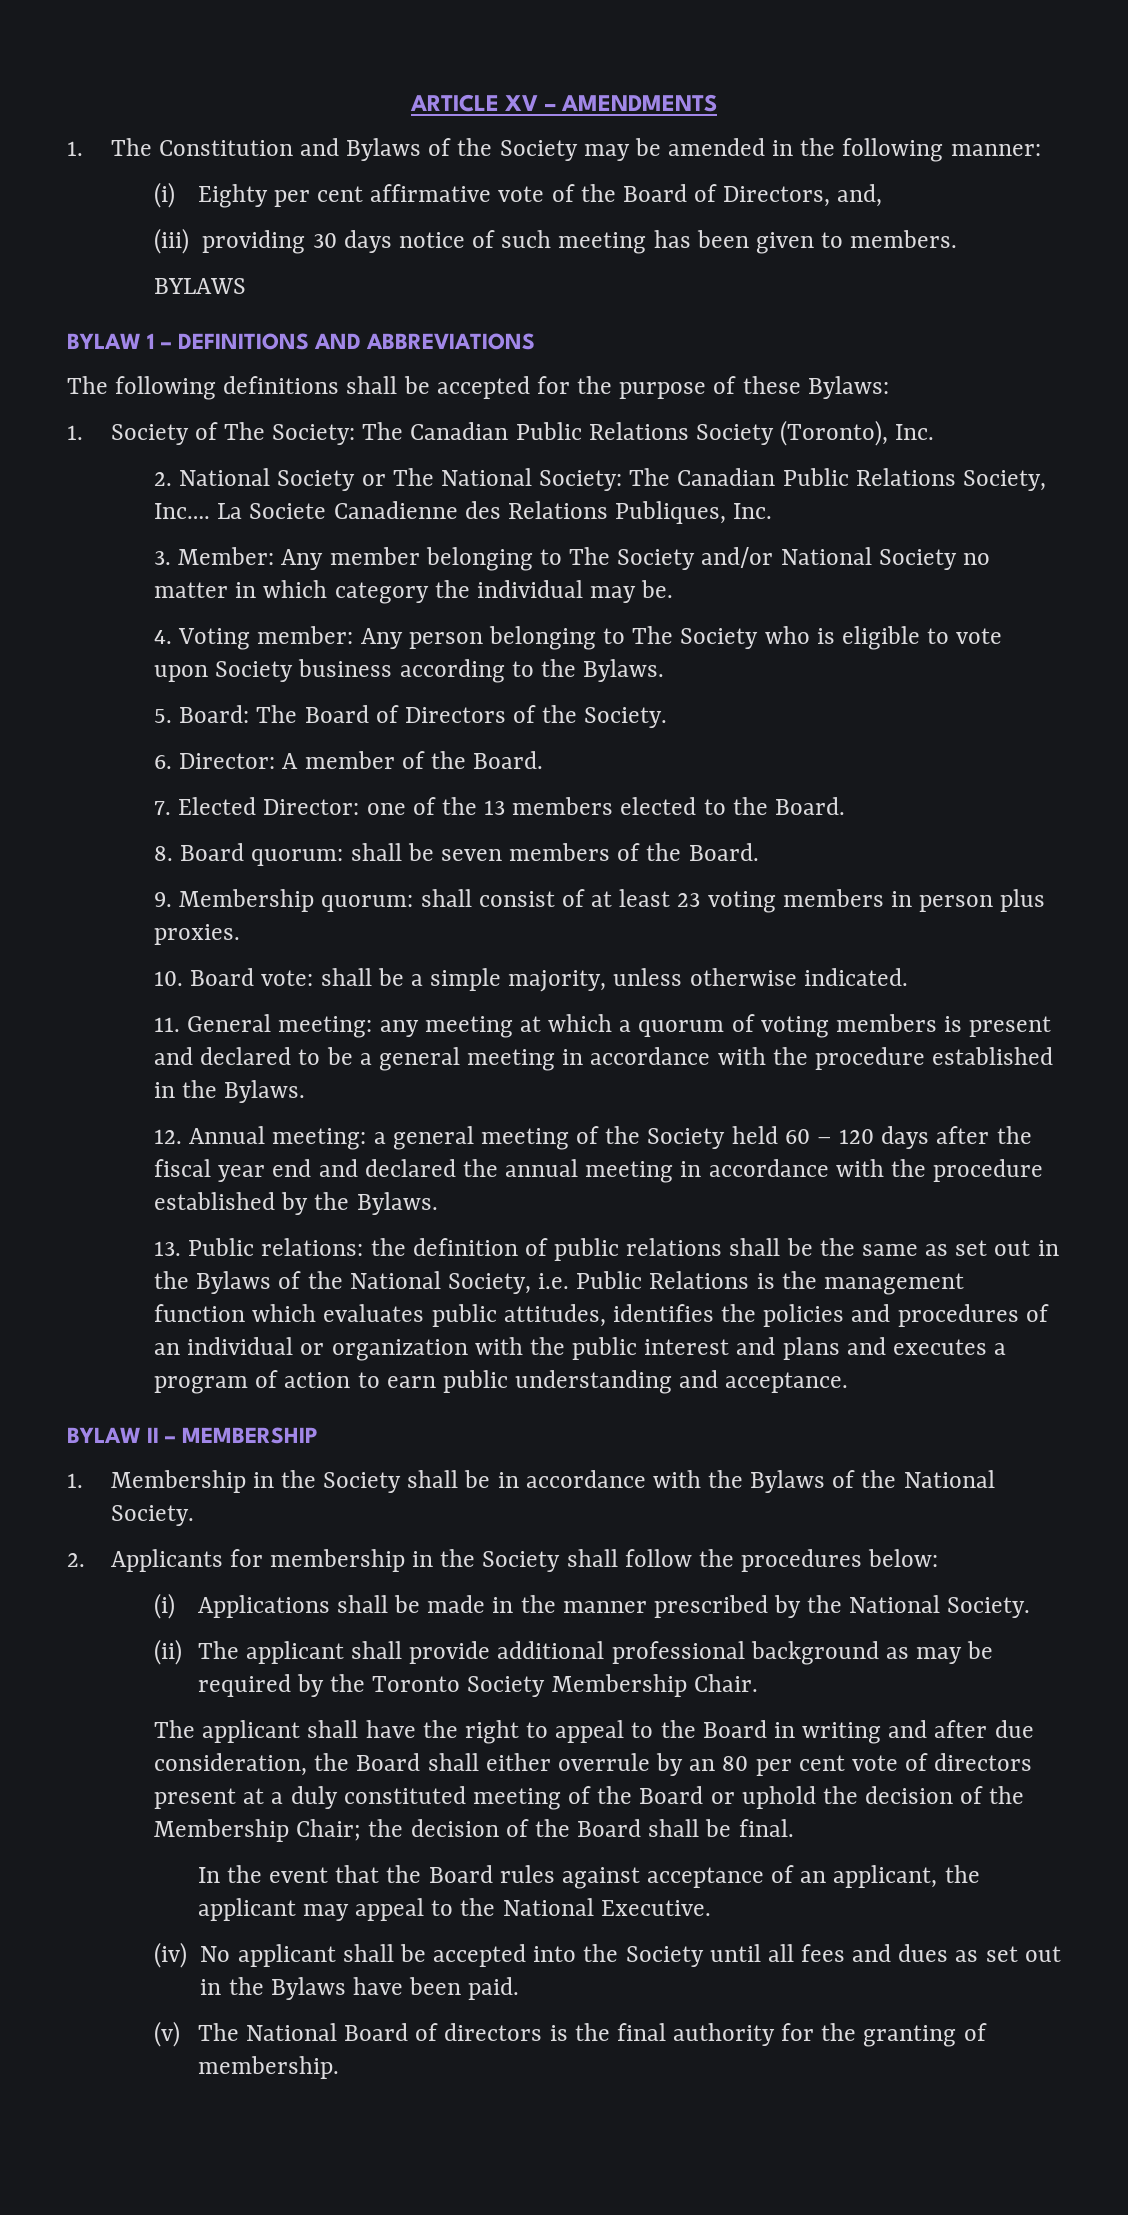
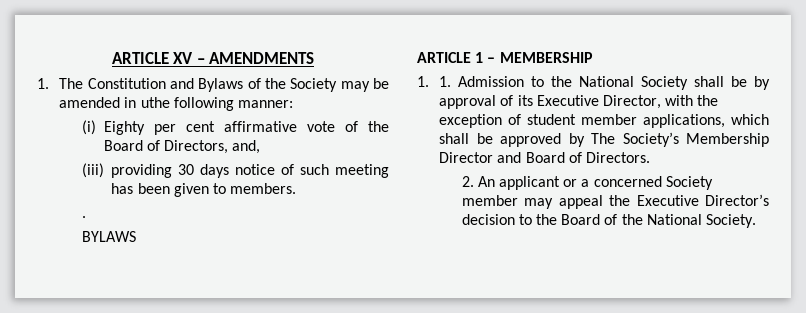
- 1. The Constitution and Bylaws of the Society may be amended in the following manner:
+ 1. The Constitution and Bylaws of the Society may be amended in uthe following manner:
+ .
- BYLAW 1 – DEFINITIONS AND ABBREVIATIONS
- The following definitions shall be accepted for the purpose of these Bylaws:
- 1. Society of The Society: The Canadian Public Relations Society (Toronto), Inc.
- 2. National Society or The National Society: The Canadian Public Relations Society, Inc…. La Societe Canadienne des Relations Publiques, Inc.
- 3. Member: Any member belonging to The Society and/or National Society no matter in which category the individual may be.
- 4. Voting member: Any person belonging to The Society who is eligible to vote upon Society business according to the Bylaws.
- 5. Board: The Board of Directors of the Society.
- 6. Director: A member of the Board.
- 7. Elected Director: one of the 13 members elected to the Board.
- 8. Board quorum: shall be seven members of the Board.
- 9. Membership quorum: shall consist of at least 23 voting members in person plus proxies.
- 10. Board vote: shall be a simple majority, unless otherwise indicated.
- 11. General meeting: any meeting at which a quorum of voting members is present and declared to be a general meeting in accordance with the procedure established in the Bylaws.
- 12. Annual meeting: a general meeting of the Society held 60 – 120 days after the fiscal year end and declared the annual meeting in accordance with the procedure established by the Bylaws.
- 13. Public relations: the definition of public relations shall be the same as set out in the Bylaws of the National Society, i.e. Public Relations is the management function which evaluates public attitudes, identifies the policies and procedures of an individual or organization with the public interest and plans and executes a program of action to earn public understanding and acceptance.
- BYLAW II – MEMBERSHIP
- 1. Membership in the Society shall be in accordance with the Bylaws of the National Society.
- 2. Applicants for membership in the Society shall follow the procedures below:
- (i) Applications shall be made in the manner prescribed by the National Society.
- (ii) The applicant shall provide additional professional background as may be required by the Toronto Society Membership Chair.
- The applicant shall have the right to appeal to the Board in writing and after due consideration, the Board shall either overrule by an 80 per cent vote of directors present at a duly constituted meeting of the Board or uphold the decision of the Membership Chair; the decision of the Board shall be final.
- In the event that the Board rules against acceptance of an applicant, the applicant may appeal to the National Executive.
- (iv) No applicant shall be accepted into the Society until all fees and dues as set out in the Bylaws have been paid.
- (v) The National Board of directors is the final authority for the granting of membership.
+ ARTICLE 1 – MEMBERSHIP
+ 1. 1. Admission to the National Society shall be by approval of its Executive Director, with the exception of student member applications, which shall be approved by The Society’s Membership Director and Board of Directors.
+ 2. An applicant or a concerned Society member may appeal the Executive Director’s decision to the Board of the National Society.

